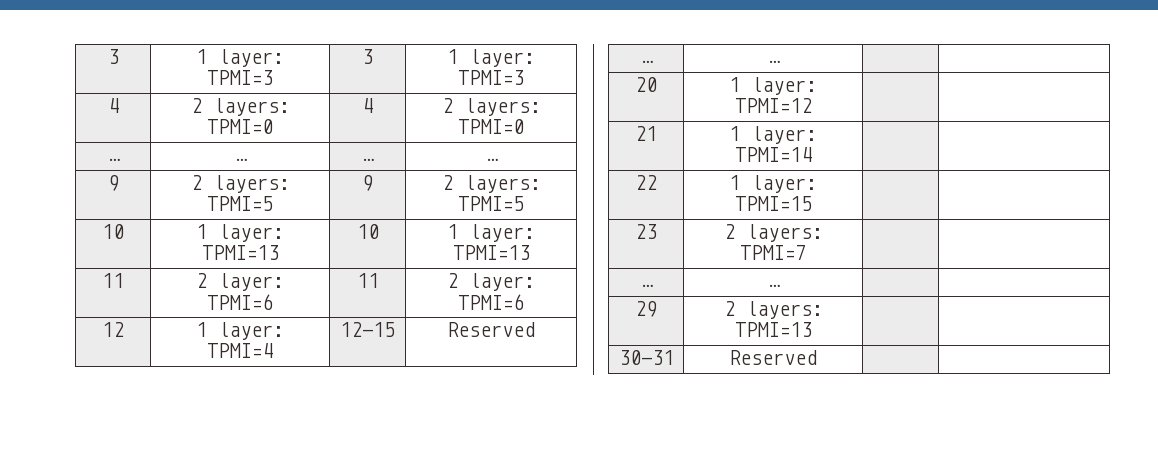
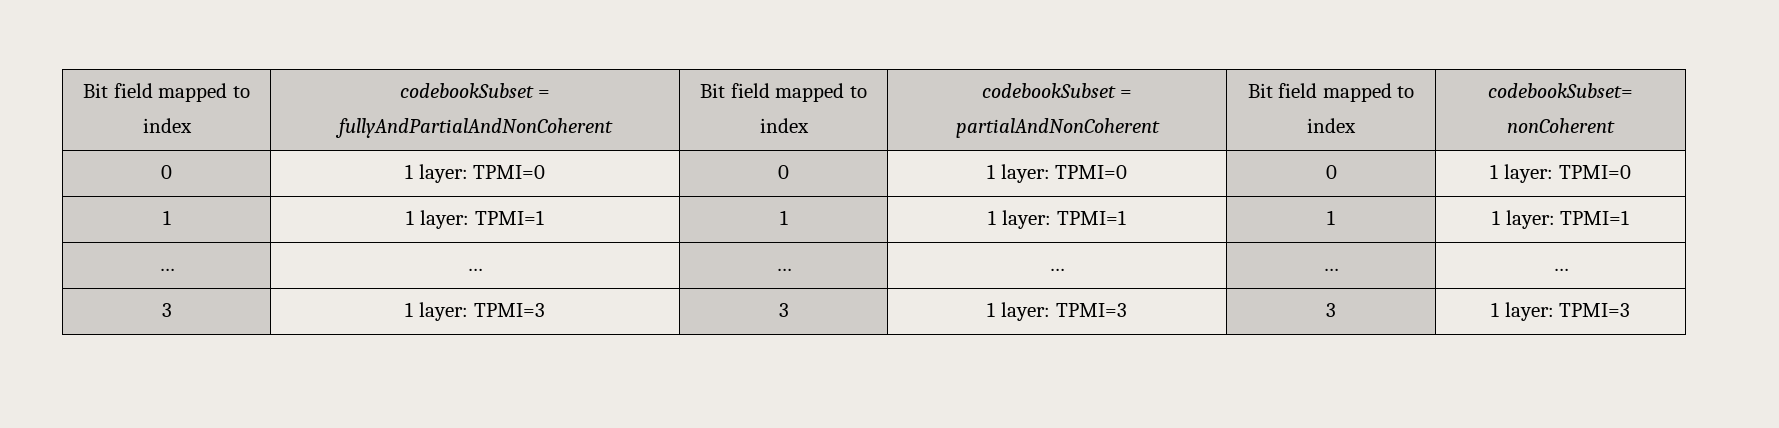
- 3 | 1 layer: TPMI=3 | 3 | 1 layer: TPMI=3
- 4 | 2 layers: TPMI=0 | 4 | 2 layers: TPMI=0
- … | … | … | …
- 9 | 2 layers: TPMI=5 | 9 | 2 layers: TPMI=5
- 10 | 1 layer: TPMI=13 | 10 | 1 layer: TPMI=13
- 11 | 2 layer: TPMI=6 | 11 | 2 layer: TPMI=6
- 12 | 1 layer: TPMI=4 | 12-15 | Reserved
- … | … | |
- 20 | 1 layer: TPMI=12 | |
- 21 | 1 layer: TPMI=14 | |
- 22 | 1 layer: TPMI=15 | |
- 23 | 2 layers: TPMI=7 | |
- … | … | |
- 29 | 2 layers: TPMI=13 | |
- 30-31 | Reserved | |
+ Bit field mapped to index | codebookSubset = fullyAndPartialAndNonCoherent | Bit field mapped to index | codebookSubset = partialAndNonCoherent | Bit field mapped to index | codebookSubset= nonCoherent
+ 0 | 1 layer: TPMI=0 | 0 | 1 layer: TPMI=0 | 0 | 1 layer: TPMI=0
+ 1 | 1 layer: TPMI=1 | 1 | 1 layer: TPMI=1 | 1 | 1 layer: TPMI=1
+ … | … | … | … | … | …
+ 3 | 1 layer: TPMI=3 | 3 | 1 layer: TPMI=3 | 3 | 1 layer: TPMI=3

